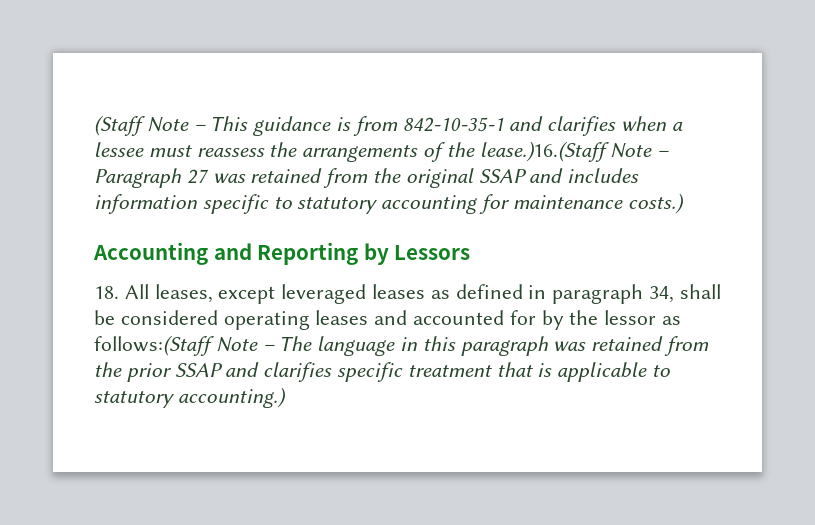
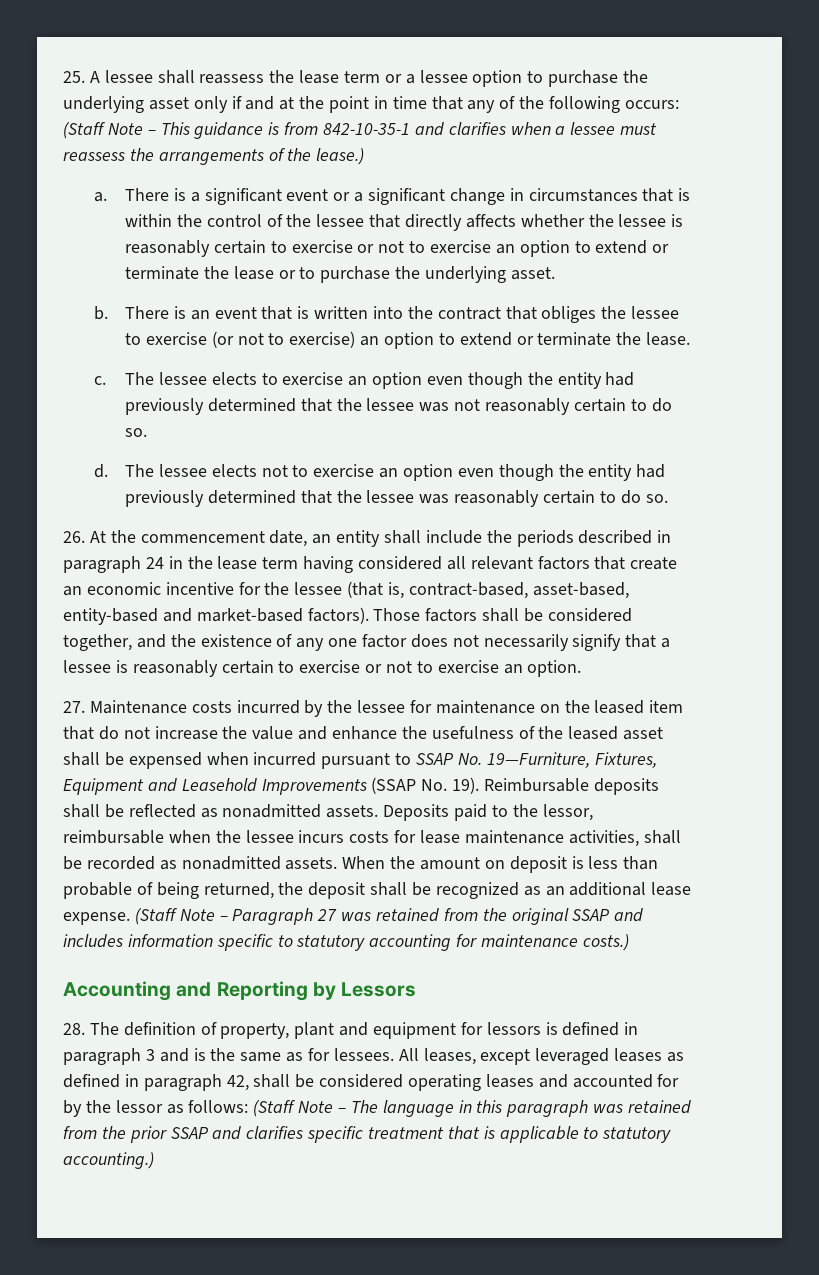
- (Staff Note – This guidance is from 842-10-35-1 and clarifies when a lessee must reassess the arrangements of the lease.)16.(Staff Note – Paragraph 27 was retained from the original SSAP and includes information specific to statutory accounting for maintenance costs.)
+ 25. A lessee shall reassess the lease term or a lessee option to purchase the underlying asset only if and at the point in time that any of the following occurs: (Staff Note – This guidance is from 842-10-35-1 and clarifies when a lessee must reassess the arrangements of the lease.)
+ a. There is a significant event or a significant change in circumstances that is within the control of the lessee that directly affects whether the lessee is reasonably certain to exercise or not to exercise an option to extend or terminate the lease or to purchase the underlying asset.
+ b. There is an event that is written into the contract that obliges the lessee to exercise (or not to exercise) an option to extend or terminate the lease.
+ c. The lessee elects to exercise an option even though the entity had previously determined that the lessee was not reasonably certain to do so.
+ d. The lessee elects not to exercise an option even though the entity had previously determined that the lessee was reasonably certain to do so.
+ 26. At the commencement date, an entity shall include the periods described in paragraph 24 in the lease term having considered all relevant factors that create an economic incentive for the lessee (that is, contract-based, asset-based, entity-based and market-based factors). Those factors shall be considered together, and the existence of any one factor does not necessarily signify that a lessee is reasonably certain to exercise or not to exercise an option.
+ 27. Maintenance costs incurred by the lessee for maintenance on the leased item that do not increase the value and enhance the usefulness of the leased asset shall be expensed when incurred pursuant to SSAP No. 19—Furniture, Fixtures, Equipment and Leasehold Improvements (SSAP No. 19). Reimbursable deposits shall be reflected as nonadmitted assets. Deposits paid to the lessor, reimbursable when the lessee incurs costs for lease maintenance activities, shall be recorded as nonadmitted assets. When the amount on deposit is less than probable of being returned, the deposit shall be recognized as an additional lease expense. (Staff Note – Paragraph 27 was retained from the original SSAP and includes information specific to statutory accounting for maintenance costs.)
- 18. All leases, except leveraged leases as defined in paragraph 34, shall be considered operating leases and accounted for by the lessor as follows:(Staff Note – The language in this paragraph was retained from the prior SSAP and clarifies specific treatment that is applicable to statutory accounting.)
+ 28. The definition of property, plant and equipment for lessors is defined in paragraph 3 and is the same as for lessees. All leases, except leveraged leases as defined in paragraph 42, shall be considered operating leases and accounted for by the lessor as follows: (Staff Note – The language in this paragraph was retained from the prior SSAP and clarifies specific treatment that is applicable to statutory accounting.)

